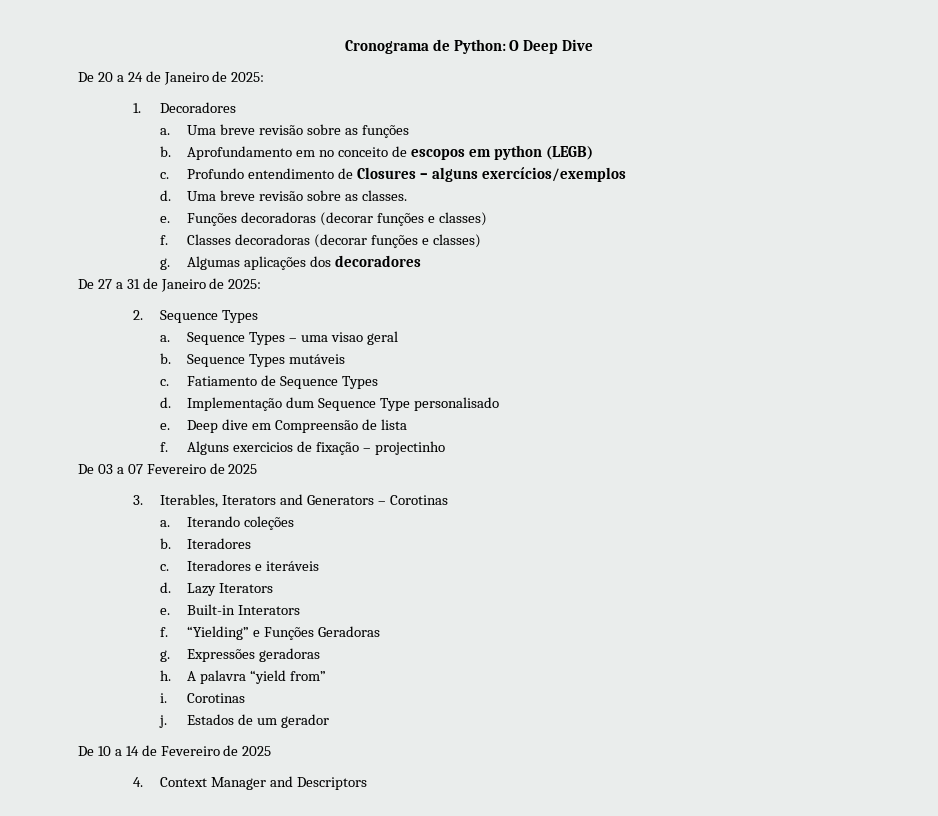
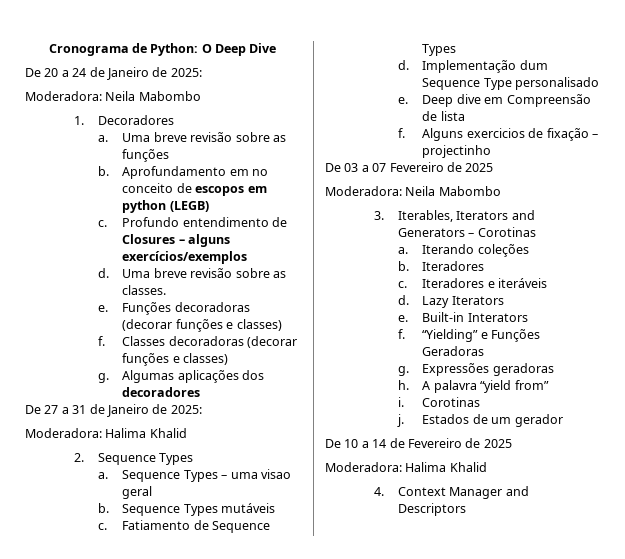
  De 20 a 24 de Janeiro de 2025:
+ Moderadora: Neila Mabombo
  De 27 a 31 de Janeiro de 2025:
+ Moderadora: Halima Khalid
  De 03 a 07 Fevereiro de 2025
+ Moderadora: Neila Mabombo
  De 10 a 14 de Fevereiro de 2025
+ Moderadora: Halima Khalid

